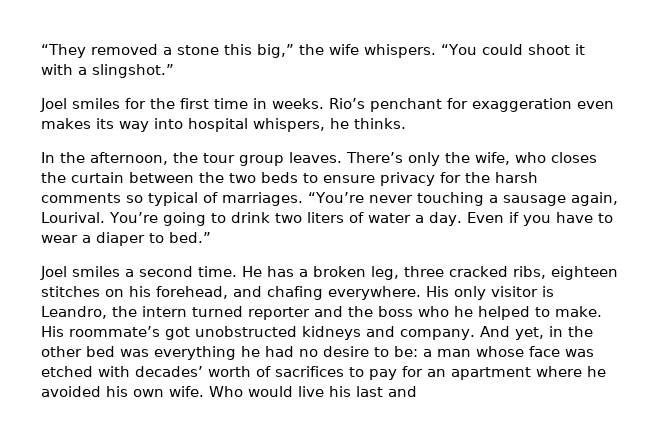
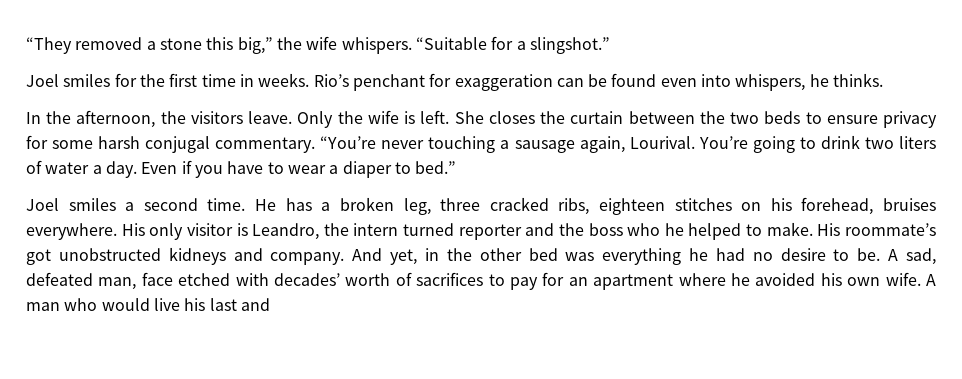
- “You could shoot it with a slingshot.”
+ “Suitable for a slingshot.”
- Rio’s penchant for exaggeration even makes its way into hospital whispers, he thinks.
+ Rio’s penchant for exaggeration can be found even into whispers, he thinks.
- In the afternoon, the tour group leaves. There’s only the wife, who closes the curtain between the two beds to ensure privacy for the harsh comments so typical of marriages.
+ In the afternoon, the visitors leave. Only the wife is left. She closes the curtain between the two beds to ensure privacy for some harsh conjugal commentary.
- He has a broken leg, three cracked ribs, eighteen stitches on his forehead, and chafing everywhere.
+ He has a broken leg, three cracked ribs, eighteen stitches on his forehead, bruises everywhere.
- And yet, in the other bed was everything he had no desire to be: a man whose face was etched with decades’ worth of sacrifices to pay for an apartment where he avoided his own wife.
+ And yet, in the other bed was everything he had no desire to be. A sad, defeated man, face etched with decades’ worth of sacrifices to pay for an apartment where he avoided his own wife.
- Who would live his last and
+ A man who would live his last and

